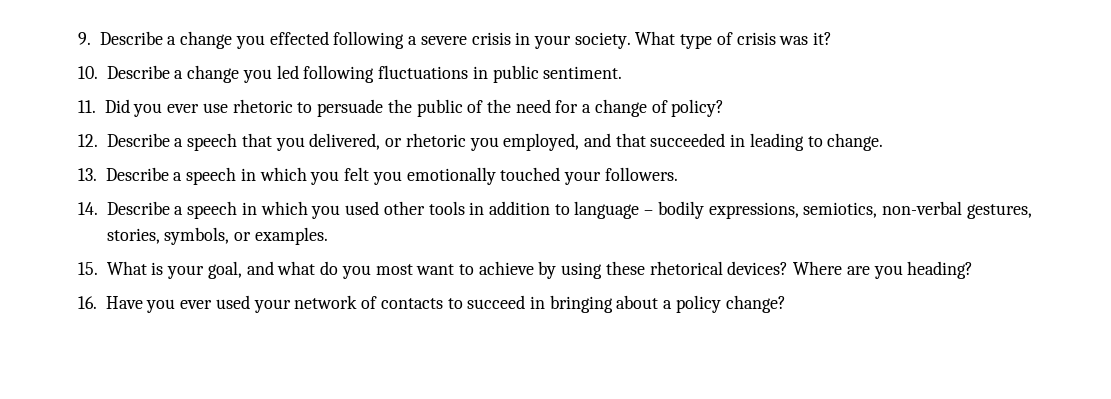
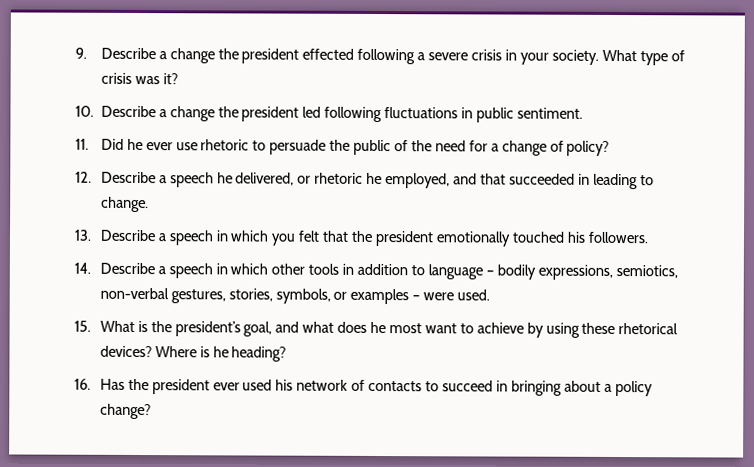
- 9. Describe a change you effected following a severe crisis in your society.
+ 9. Describe a change the president effected following a severe crisis in your society.
- 10. Describe a change you led following fluctuations in public sentiment.
+ 10. Describe a change the president led following fluctuations in public sentiment.
- 11. Did you ever use rhetoric to persuade the public of the need for a change of policy?
+ 11. Did he ever use rhetoric to persuade the public of the need for a change of policy?
- 12. Describe a speech that you delivered, or rhetoric you employed, and that succeeded in leading to change.
+ 12. Describe a speech he delivered, or rhetoric he employed, and that succeeded in leading to change.
- 13. Describe a speech in which you felt you emotionally touched your followers.
+ 13. Describe a speech in which you felt that the president emotionally touched his followers.
- 14. Describe a speech in which you used other tools in addition to language – bodily expressions, semiotics, non-verbal gestures, stories, symbols, or examples.
+ 14. Describe a speech in which other tools in addition to language – bodily expressions, semiotics, non-verbal gestures, stories, symbols, or examples – were used.
- 15. What is your goal, and what do you most want to achieve by using these rhetorical devices?
+ 15. What is the president’s goal, and what does he most want to achieve by using these rhetorical devices?
- Where are you heading?
+ Where is he heading?
- 16. Have you ever used your network of contacts to succeed in bringing about a policy change?
+ 16. Has the president ever used his network of contacts to succeed in bringing about a policy change?

